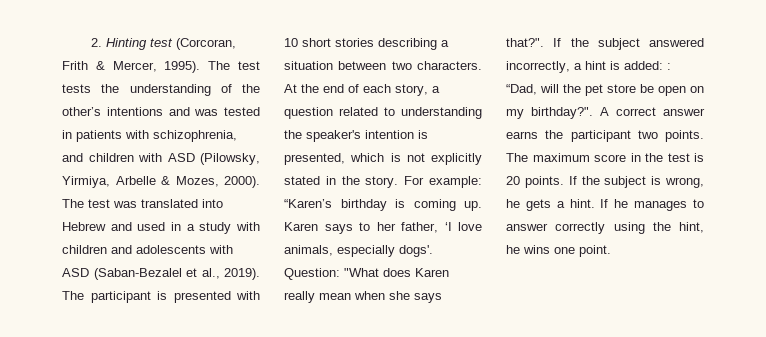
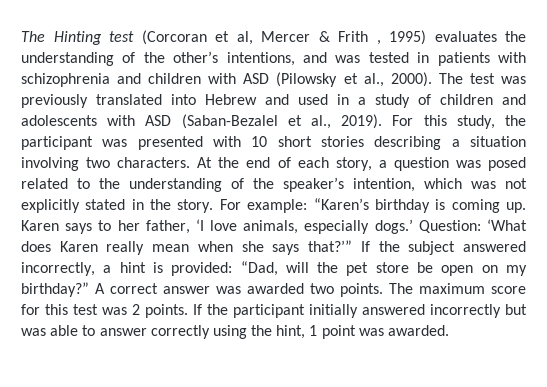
- 2. Hinting test (Corcoran, Frith & Mercer, 1995). The test tests the understanding of the other’s intentions and was tested in patients with schizophrenia, and children with ASD (Pilowsky, Yirmiya, Arbelle & Mozes, 2000).
+ The Hinting test (Corcoran et al, Mercer & Frith , 1995) evaluates the understanding of the other’s intentions, and was tested in patients with schizophrenia and children with ASD (Pilowsky et al., 2000).
- The test was translated into Hebrew and used in a study with children and adolescents with ASD (Saban-Bezalel et al., 2019).
+ The test was previously translated into Hebrew and used in a study of children and adolescents with ASD (Saban-Bezalel et al., 2019).
- The participant is presented with 10 short stories describing a situation between two characters.
+ For this study, the participant was presented with 10 short stories describing a situation involving two characters.
- At the end of each story, a question related to understanding the speaker's intention is presented, which is not explicitly stated in the story.
+ At the end of each story, a question was posed related to the understanding of the speaker’s intention, which was not explicitly stated in the story.
- Karen says to her father, ‘I love animals, especially dogs'. Question: "What does Karen really mean when she says that?".
+ Karen says to her father, ‘I love animals, especially dogs.’ Question: ‘What does Karen really mean when she says that?’”
- If the subject answered incorrectly, a hint is added: : “Dad, will the pet store be open on my birthday?".
+ If the subject answered incorrectly, a hint is provided: “Dad, will the pet store be open on my birthday?”
- A correct answer earns the participant two points.
+ A correct answer was awarded two points.
- The maximum score in the test is 20 points. If the subject is wrong, he gets a hint. If he manages to answer correctly using the hint, he wins one point.
+ The maximum score for this test was 2 points. If the participant initially answered incorrectly but was able to answer correctly using the hint, 1 point was awarded.

